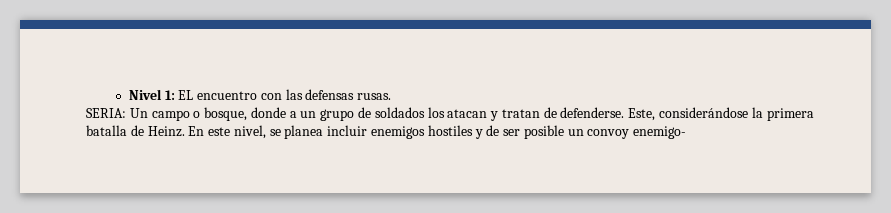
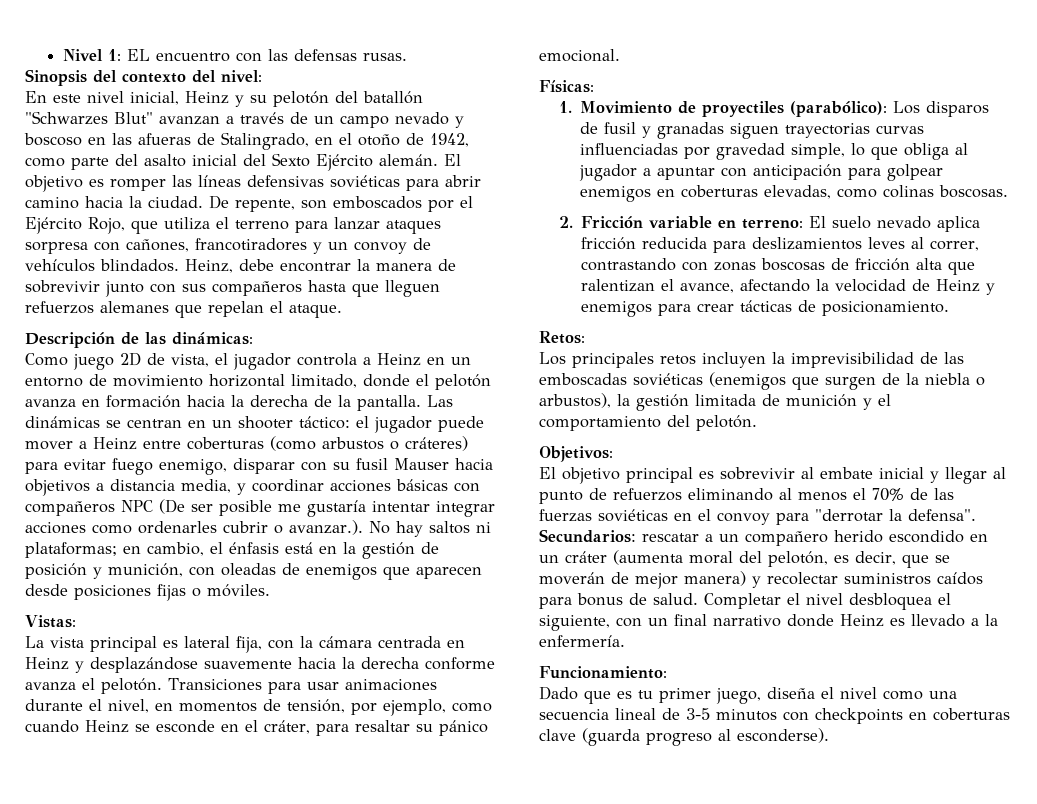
- SERIA: Un campo o bosque, donde a un grupo de soldados los atacan y tratan de defenderse. Este, considerándose la primera batalla de Heinz. En este nivel, se planea incluir enemigos hostiles y de ser posible un convoy enemigo-
+ Sinopsis del contexto del nivel:
+ En este nivel inicial, Heinz y su pelotón del batallón "Schwarzes Blut" avanzan a través de un campo nevado y boscoso en las afueras de Stalingrado, en el otoño de 1942, como parte del asalto inicial del Sexto Ejército alemán. El objetivo es romper las líneas defensivas soviéticas para abrir camino hacia la ciudad. De repente, son emboscados por el Ejército Rojo, que utiliza el terreno para lanzar ataques sorpresa con cañones, francotiradores y un convoy de vehículos blindados. Heinz, debe encontrar la manera de sobrevivir junto con sus compañeros hasta que lleguen refuerzos alemanes que repelan el ataque.
+ Descripción de las dinámicas:
+ Como juego 2D de vista, el jugador controla a Heinz en un entorno de movimiento horizontal limitado, donde el pelotón avanza en formación hacia la derecha de la pantalla. Las dinámicas se centran en un shooter táctico: el jugador puede mover a Heinz entre coberturas (como arbustos o cráteres) para evitar fuego enemigo, disparar con su fusil Mauser hacia objetivos a distancia media, y coordinar acciones básicas con compañeros NPC (De ser posible me gustaría intentar integrar acciones como ordenarles cubrir o avanzar.). No hay saltos ni plataformas; en cambio, el énfasis está en la gestión de posición y munición, con oleadas de enemigos que aparecen desde posiciones fijas o móviles.
+ Vistas:
+ La vista principal es lateral fija, con la cámara centrada en Heinz y desplazándose suavemente hacia la derecha conforme avanza el pelotón. Transiciones para usar animaciones durante el nivel, en momentos de tensión, por ejemplo, como cuando Heinz se esconde en el cráter, para resaltar su pánico emocional.
+ Físicas:
+ 1. Movimiento de proyectiles (parabólico): Los disparos de fusil y granadas siguen trayectorias curvas influenciadas por gravedad simple, lo que obliga al jugador a apuntar con anticipación para golpear enemigos en coberturas elevadas, como colinas boscosas.
+ 2. Fricción variable en terreno: El suelo nevado aplica fricción reducida para deslizamientos leves al correr, contrastando con zonas boscosas de fricción alta que ralentizan el avance, afectando la velocidad de Heinz y enemigos para crear tácticas de posicionamiento.
+ Retos:
+ Los principales retos incluyen la imprevisibilidad de las emboscadas soviéticas (enemigos que surgen de la niebla o arbustos), la gestión limitada de munición y el comportamiento del pelotón.
+ Objetivos:
+ El objetivo principal es sobrevivir al embate inicial y llegar al punto de refuerzos eliminando al menos el 70% de las fuerzas soviéticas en el convoy para "derrotar la defensa". Secundarios: rescatar a un compañero herido escondido en un cráter (aumenta moral del pelotón, es decir, que se moverán de mejor manera) y recolectar suministros caídos para bonus de salud. Completar el nivel desbloquea el siguiente, con un final narrativo donde Heinz es llevado a la enfermería.
+ Funcionamiento:
+ Dado que es tu primer juego, diseña el nivel como una secuencia lineal de 3-5 minutos con checkpoints en coberturas clave (guarda progreso al esconderse).

